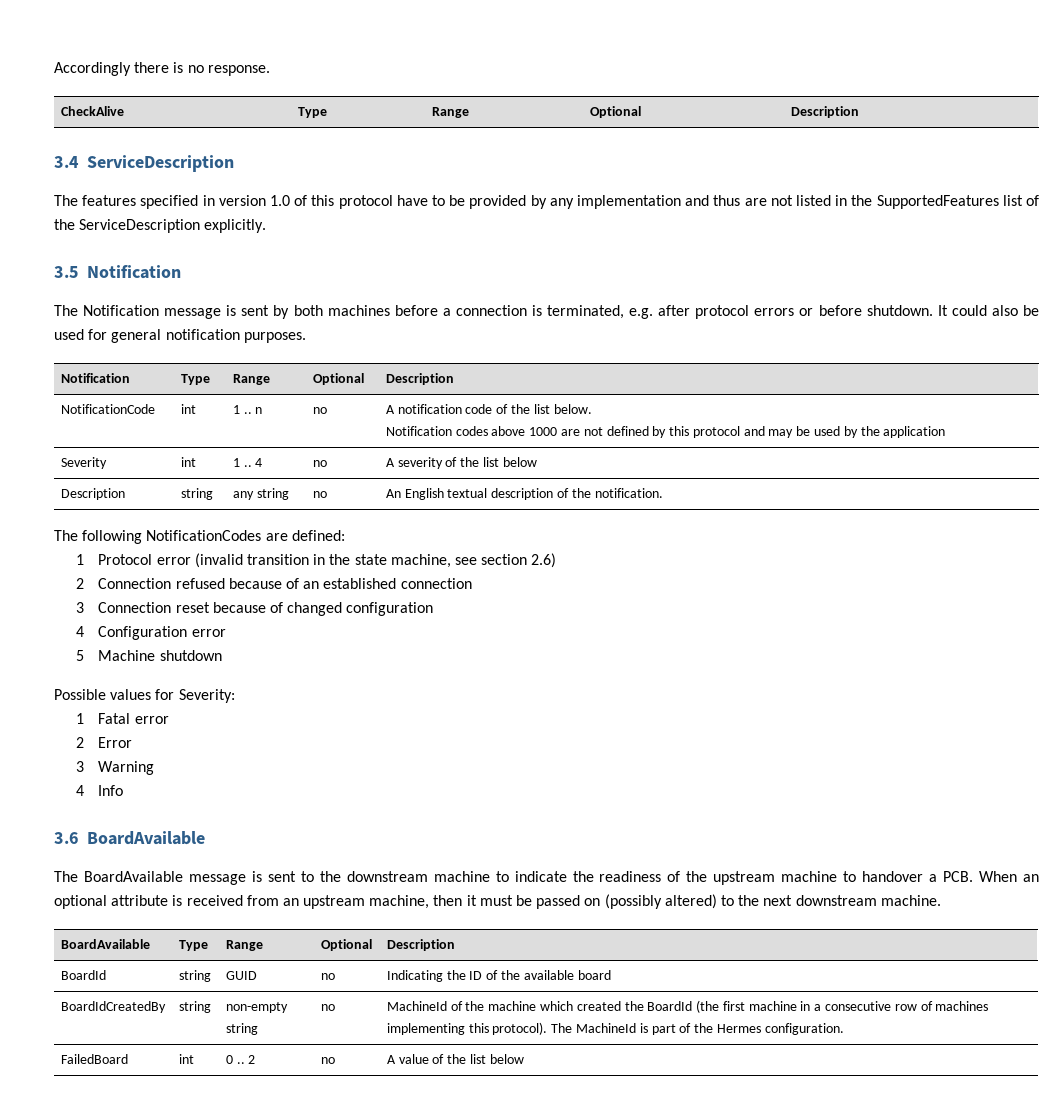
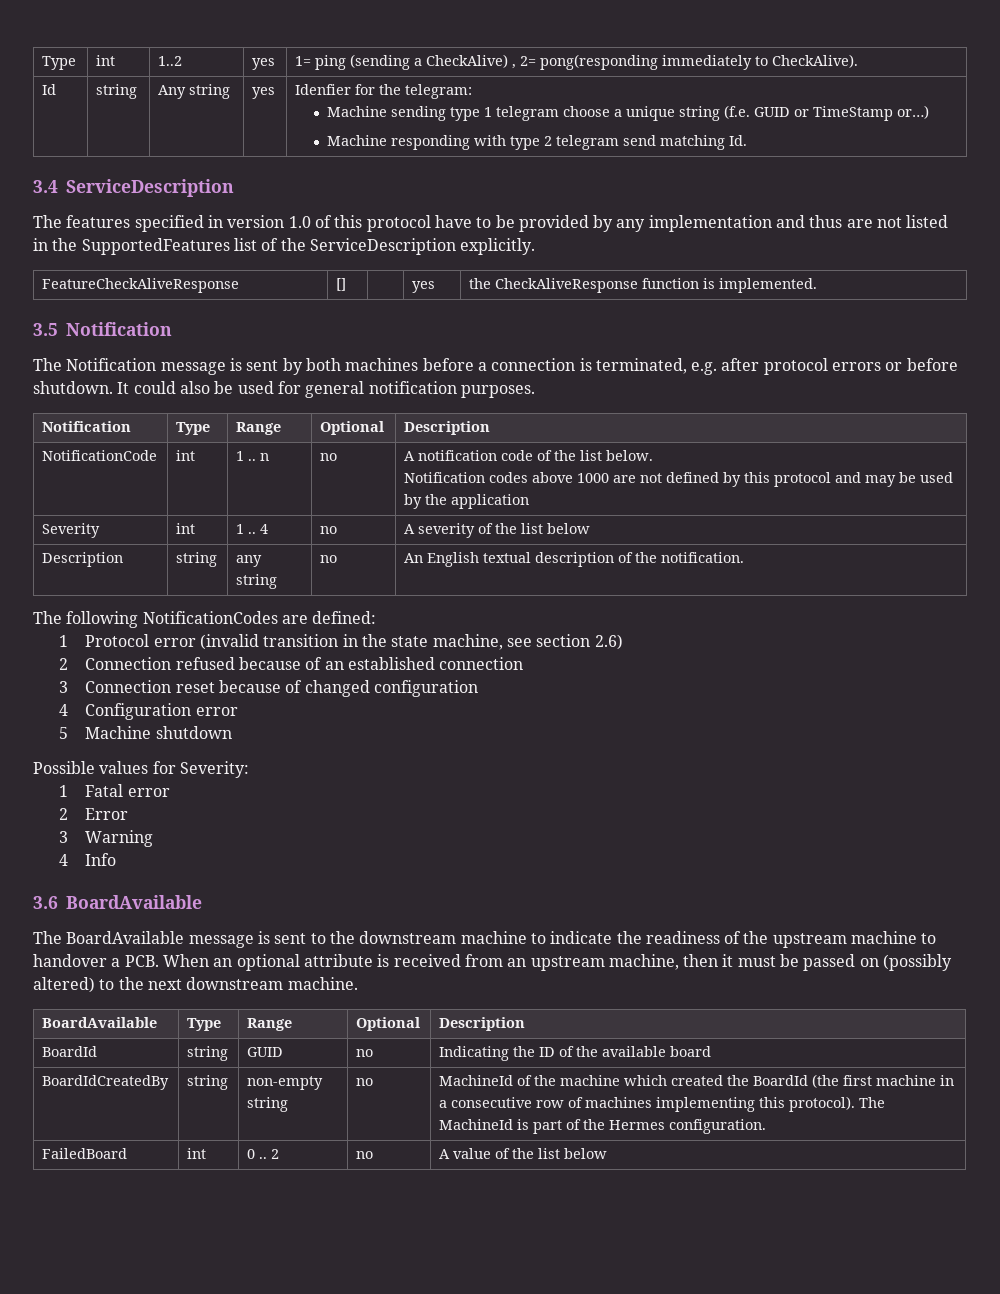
- Accordingly there is no response.
- CheckAlive | Type | Range | Optional | Description
+ Type | int | 1..2 | yes | 1= ping (sending a CheckAlive) , 2= pong(responding immediately to CheckAlive).
+ Id | string | Any string | yes | Idenfier for the telegram:
+ Machine sending type 1 telegram choose a unique string (f.e. GUID or TimeStamp or…)
+ Machine responding with type 2 telegram send matching Id.
+ FeatureCheckAliveResponse | [] | | yes | the CheckAliveResponse function is implemented.

